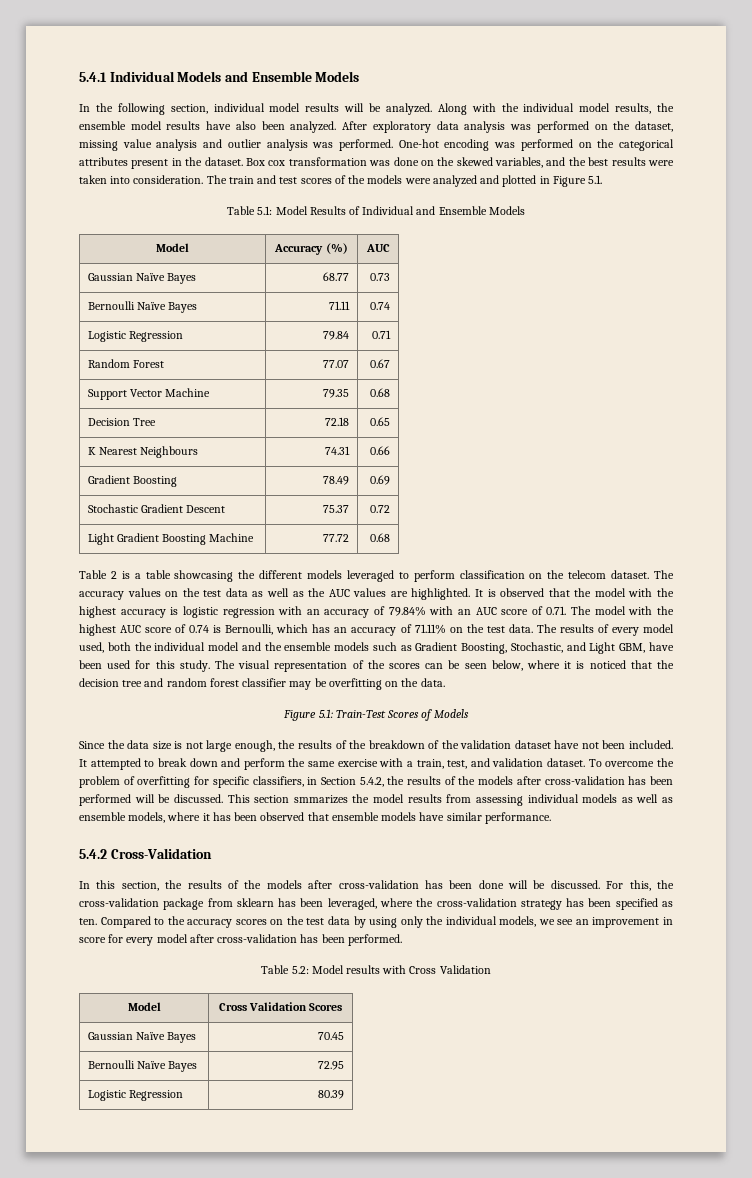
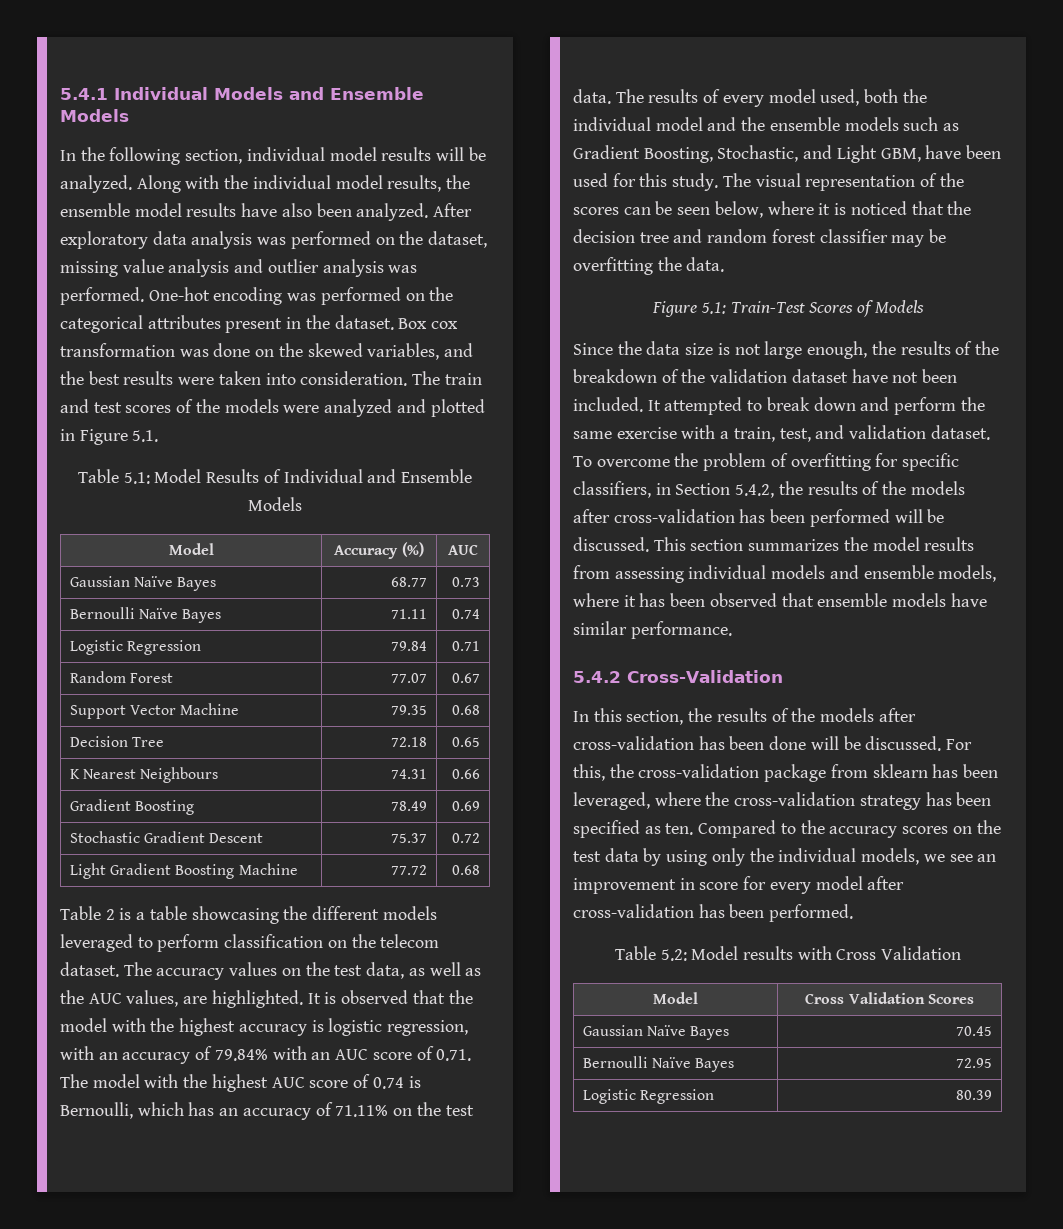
- The accuracy values on the test data as well as the AUC values are highlighted.
+ The accuracy values on the test data, as well as the AUC values, are highlighted.
- It is observed that the model with the highest accuracy is logistic regression with an accuracy of 79.84% with an AUC score of 0.71. The model with the highest AUC score of 0.74 is Bernoulli, which has an accuracy of 71.11% on the test data.
+ It is observed that the model with the highest accuracy is logistic regression, with an accuracy of 79.84% with an AUC score of 0.71. The model with the highest AUC score of 0.74 is Bernoulli, which has an accuracy of 71.11% on the test data.
- The visual representation of the scores can be seen below, where it is noticed that the decision tree and random forest classifier may be overfitting on the data.
+ The visual representation of the scores can be seen below, where it is noticed that the decision tree and random forest classifier may be overfitting the data.
- This section smmarizes the model results from assessing individual models as well as ensemble models, where it has been observed that ensemble models have similar performance.
+ This section summarizes the model results from assessing individual models and ensemble models, where it has been observed that ensemble models have similar performance.

